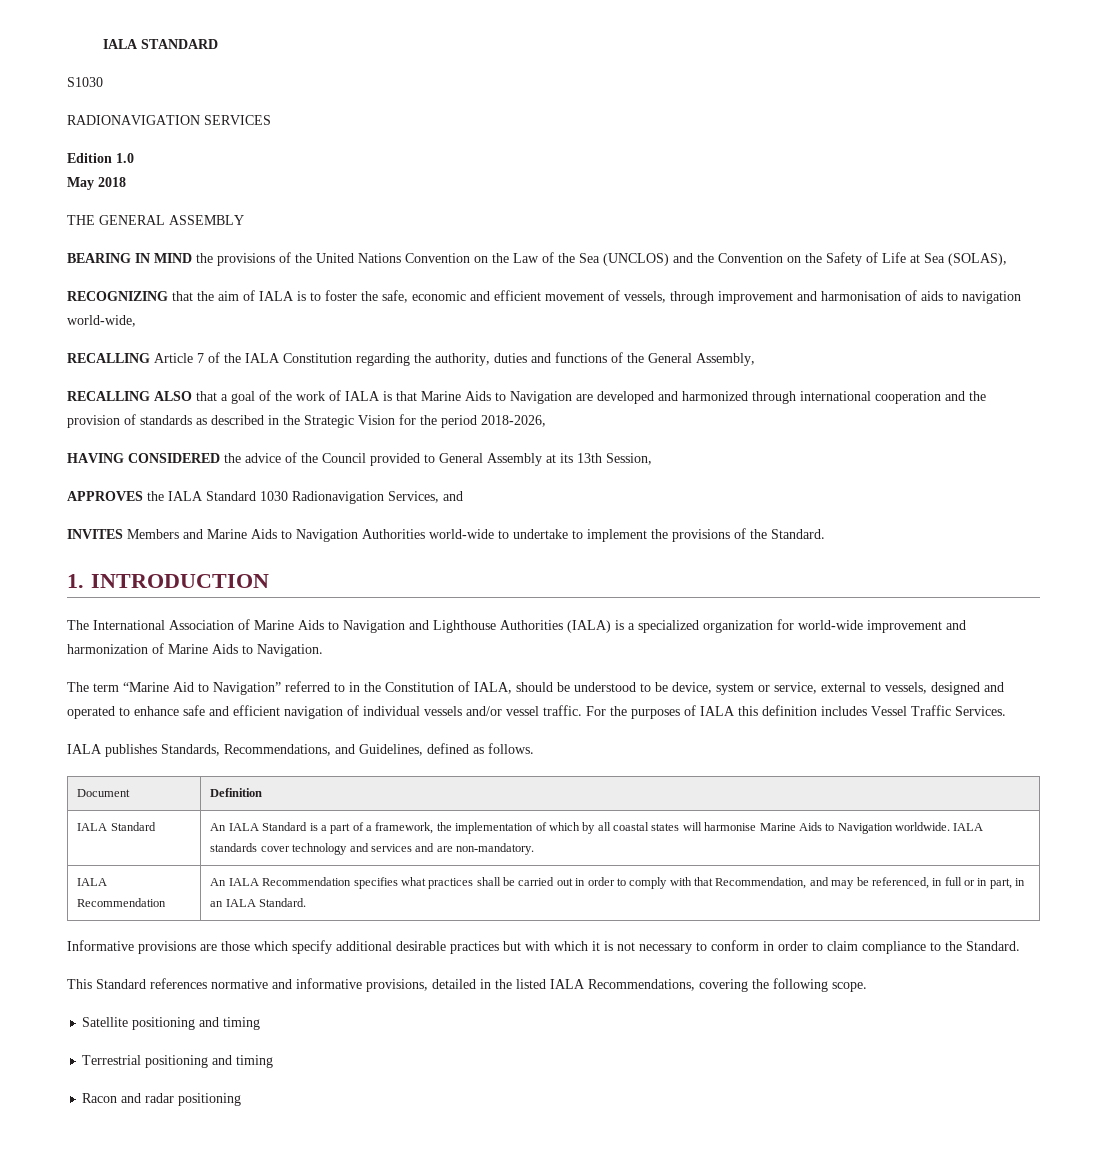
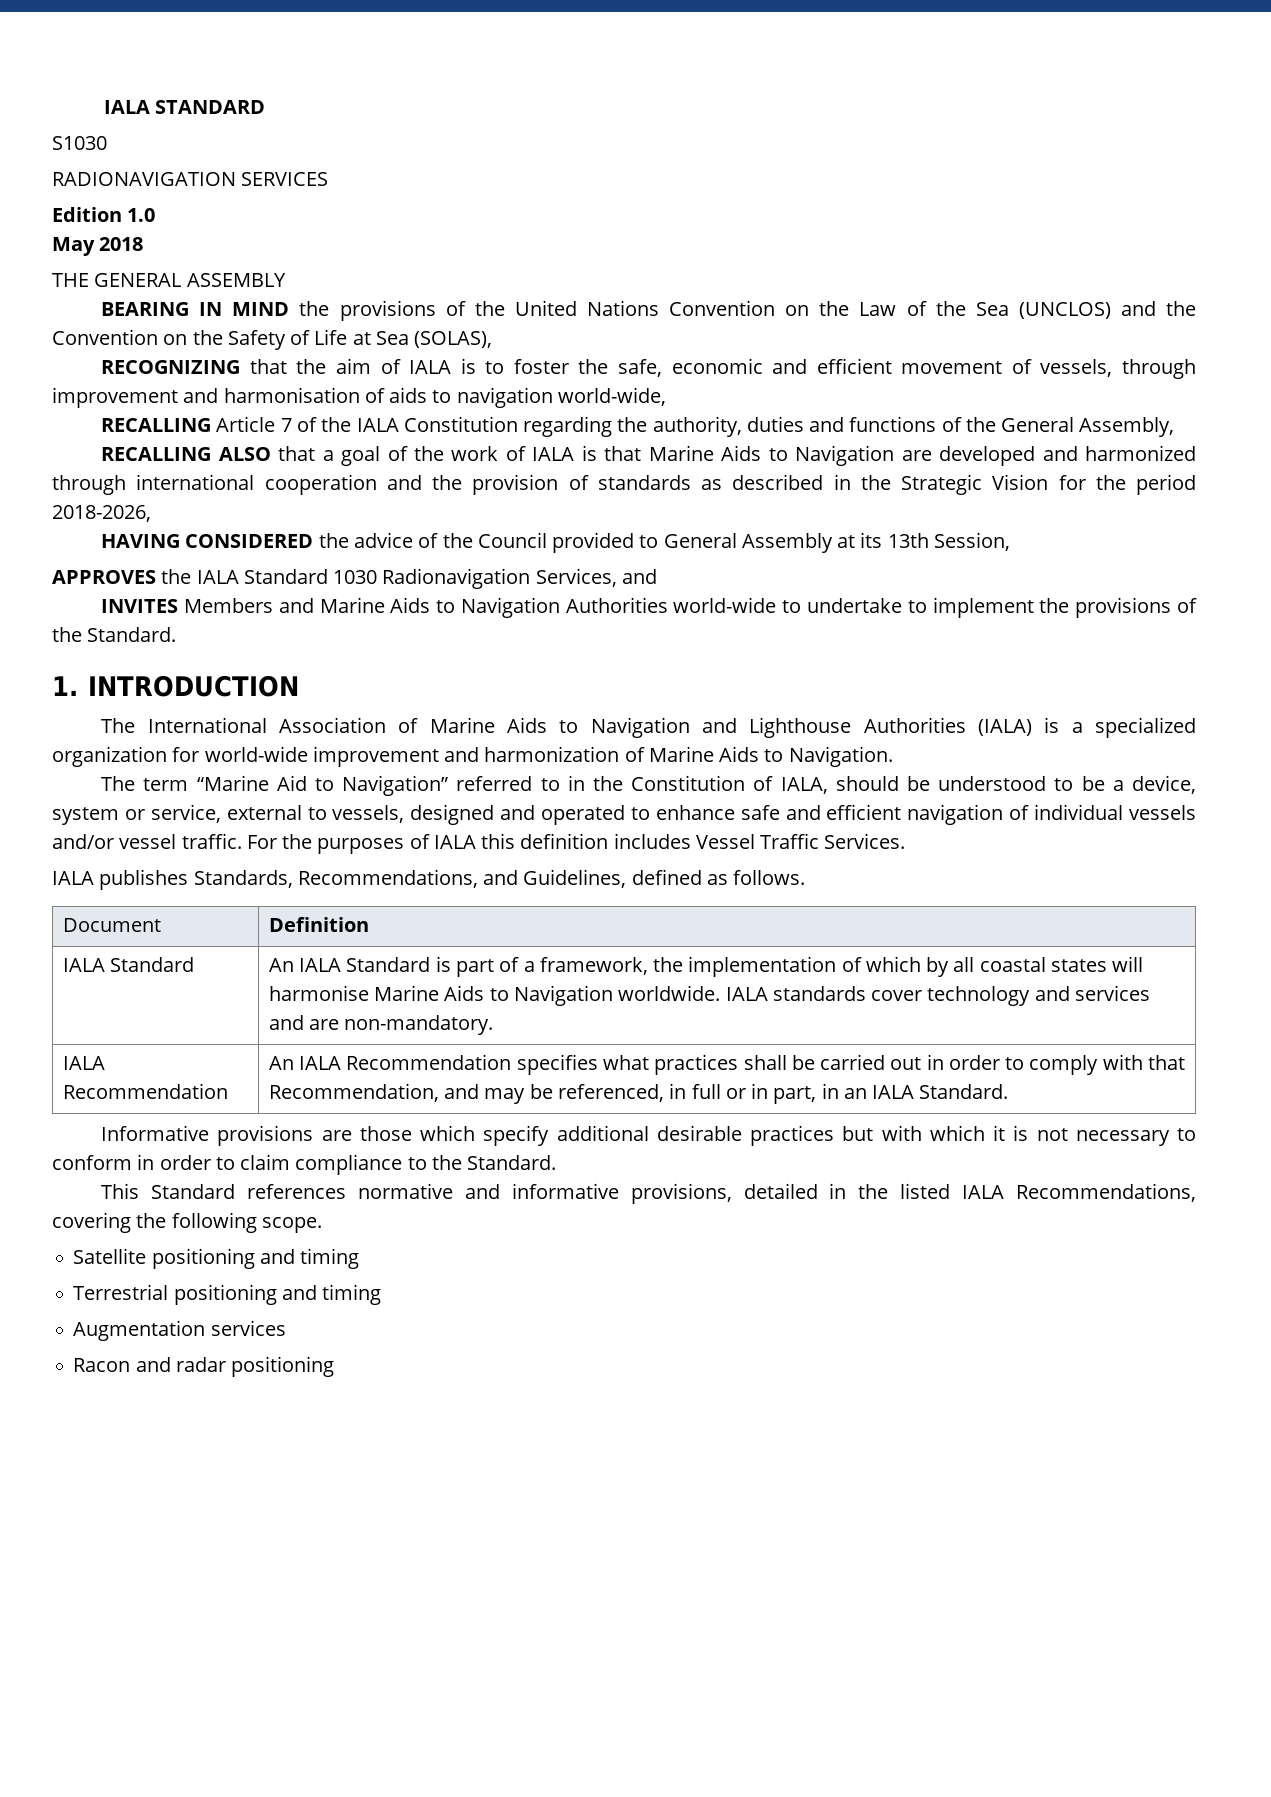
- The term “Marine Aid to Navigation” referred to in the Constitution of IALA, should be understood to be device, system or service, external to vessels, designed and operated to enhance safe and efficient navigation of individual vessels and/or vessel traffic.
+ The term “Marine Aid to Navigation” referred to in the Constitution of IALA, should be understood to be a device, system or service, external to vessels, designed and operated to enhance safe and efficient navigation of individual vessels and/or vessel traffic.
- IALA Standard | An IALA Standard is a part of a framework, the implementation of which by all coastal states will harmonise Marine Aids to Navigation worldwide. IALA standards cover technology and services and are non-mandatory.
+ IALA Standard | An IALA Standard is part of a framework, the implementation of which by all coastal states will harmonise Marine Aids to Navigation worldwide. IALA standards cover technology and services and are non-mandatory.
+ Augmentation services

